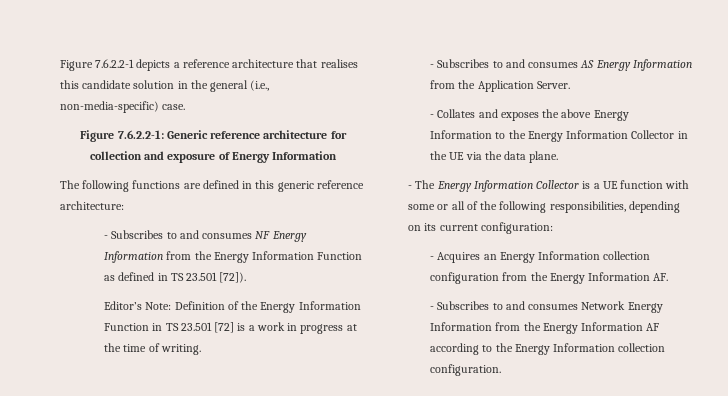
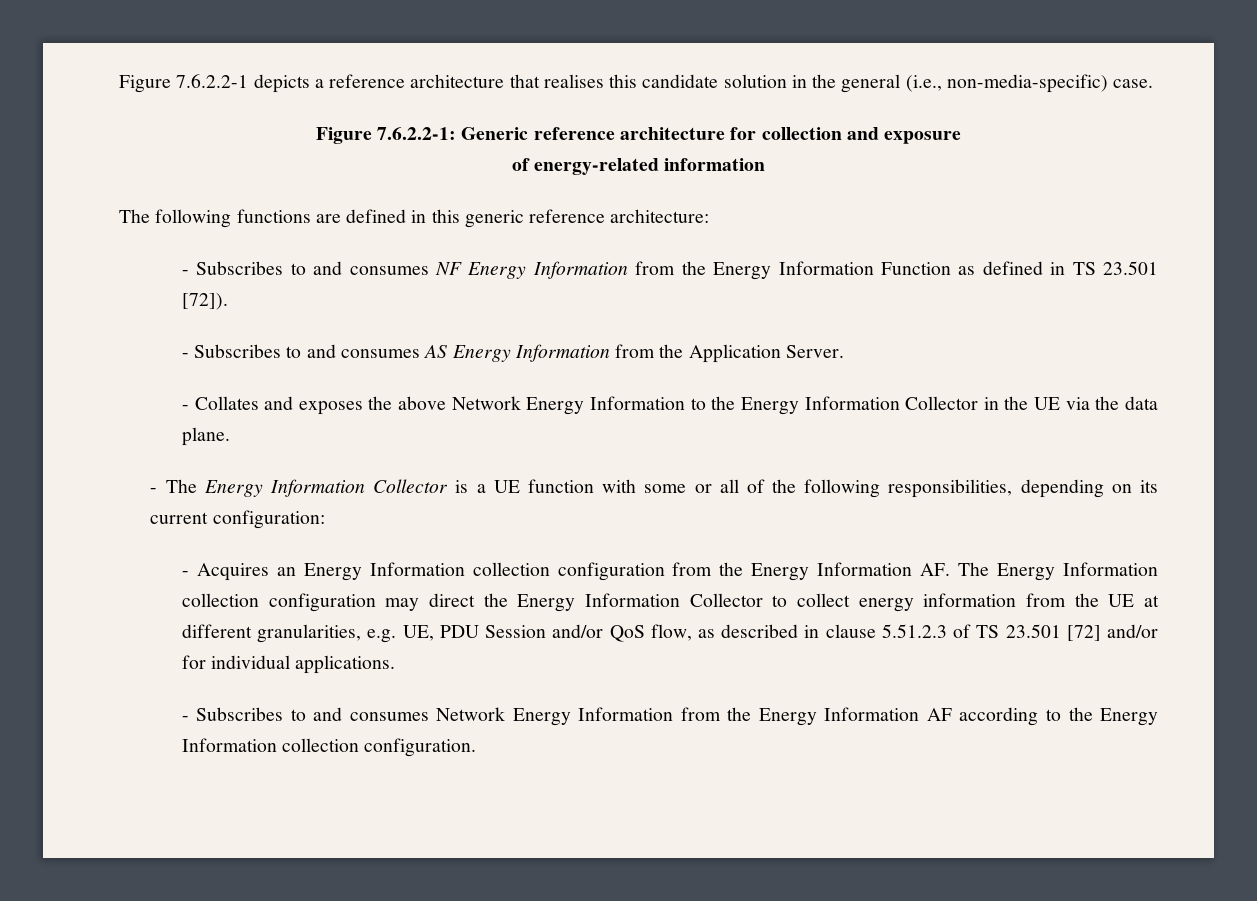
- Figure 7.6.2.2-1: Generic reference architecture for collection and exposure of Energy Information
+ Figure 7.6.2.2-1: Generic reference architecture for collection and exposure
+ of energy-related information
- Editor’s Note: Definition of the Energy Information Function in TS 23.501 [72] is a work in progress at the time of writing.
- - Collates and exposes the above Energy Information to the Energy Information Collector in the UE via the data plane.
+ - Collates and exposes the above Network Energy Information to the Energy Information Collector in the UE via the data plane.
- - Acquires an Energy Information collection configuration from the Energy Information AF.
+ - Acquires an Energy Information collection configuration from the Energy Information AF. The Energy Information collection configuration may direct the Energy Information Collector to collect energy information from the UE at different granularities, e.g. UE, PDU Session and/or QoS flow, as described in clause 5.51.2.3 of TS 23.501 [72] and/or for individual applications.

